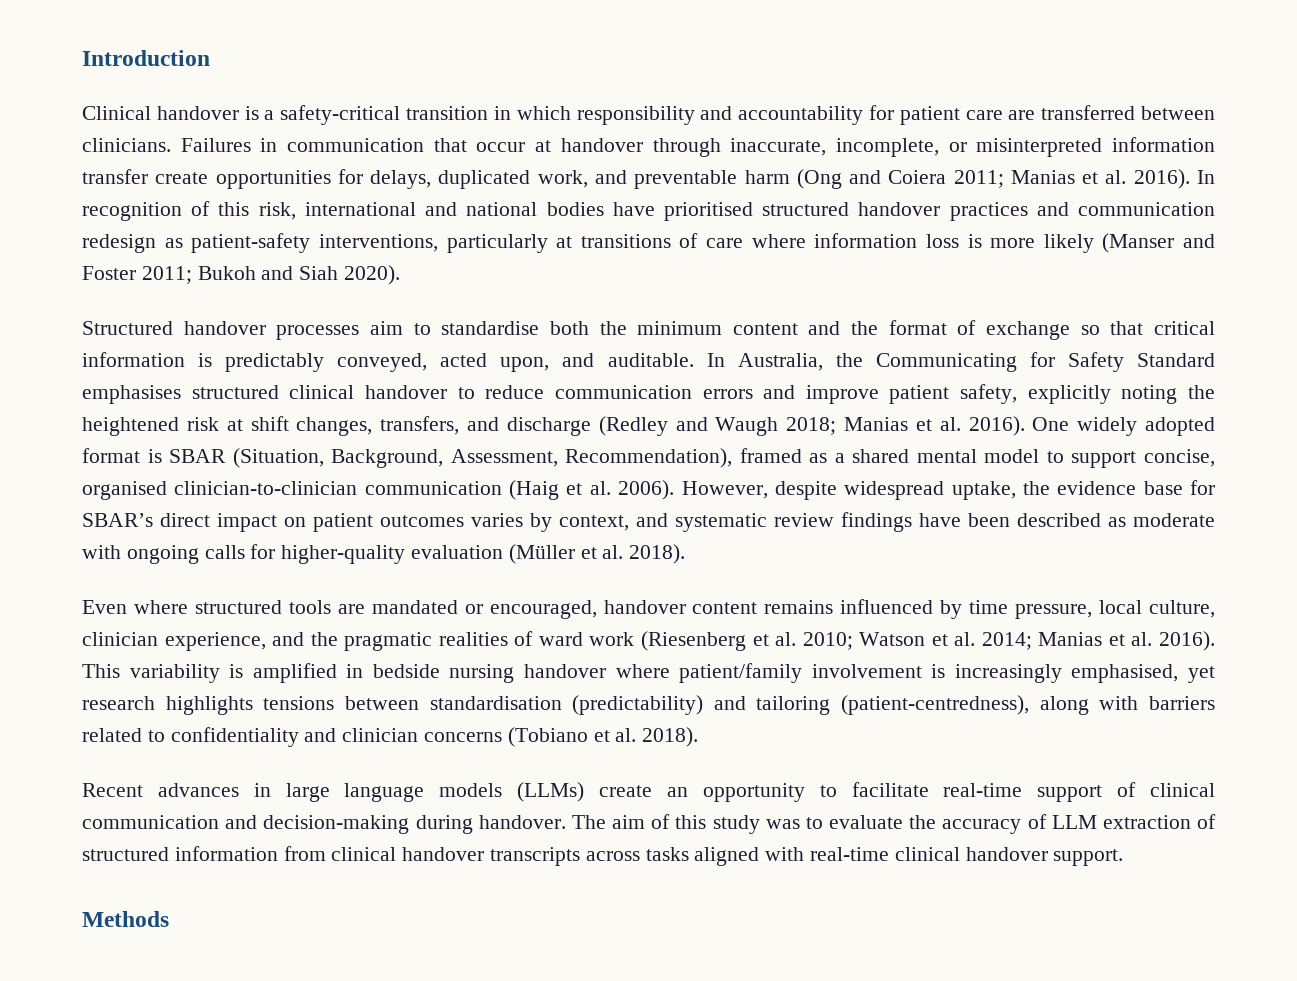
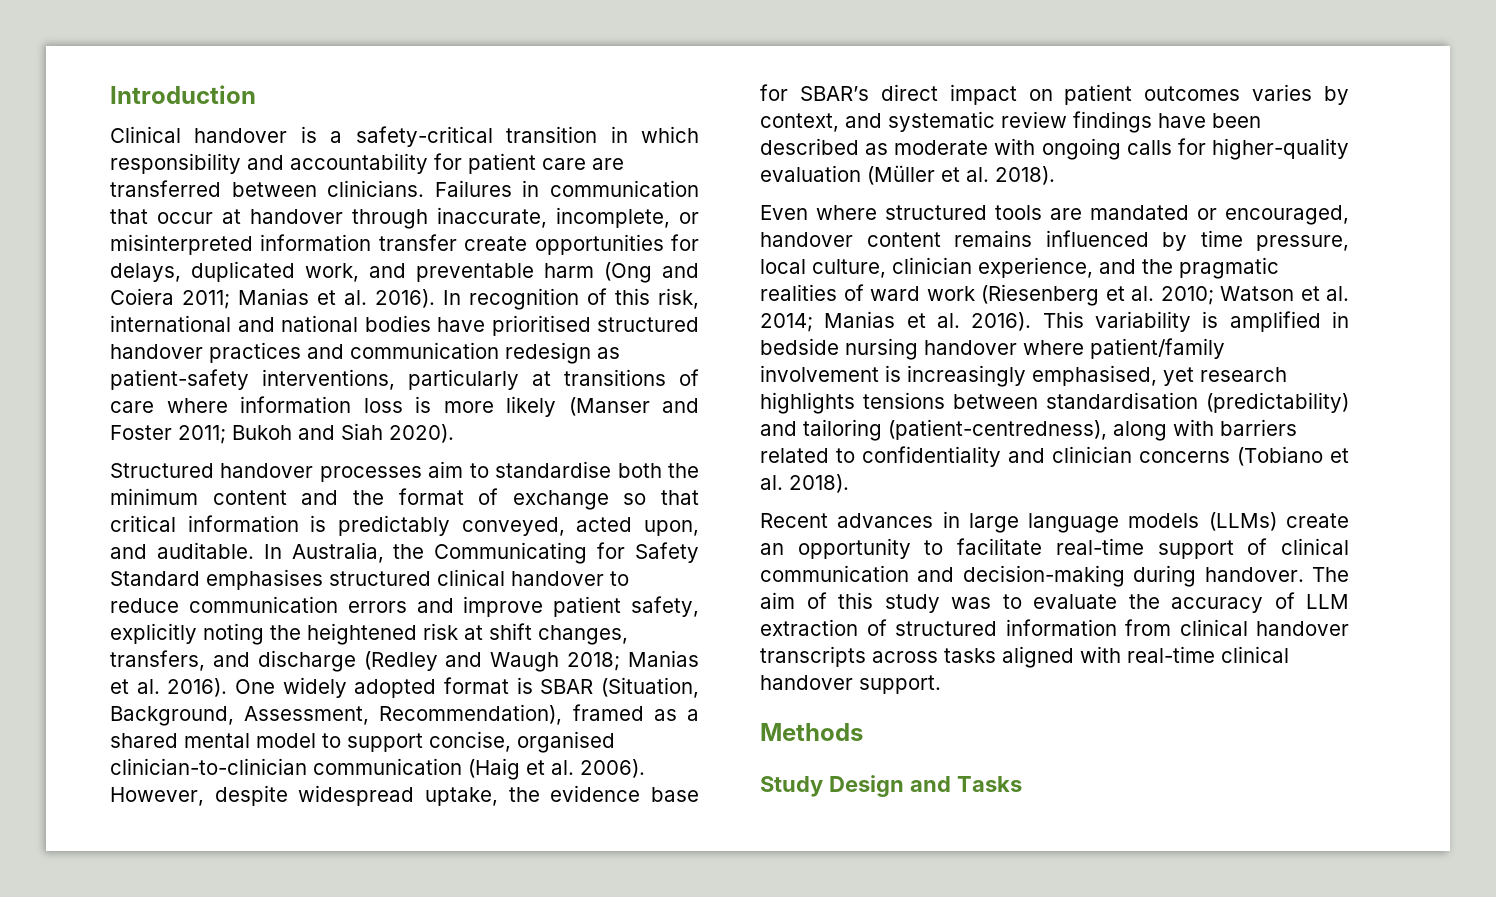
+ Study Design and Tasks

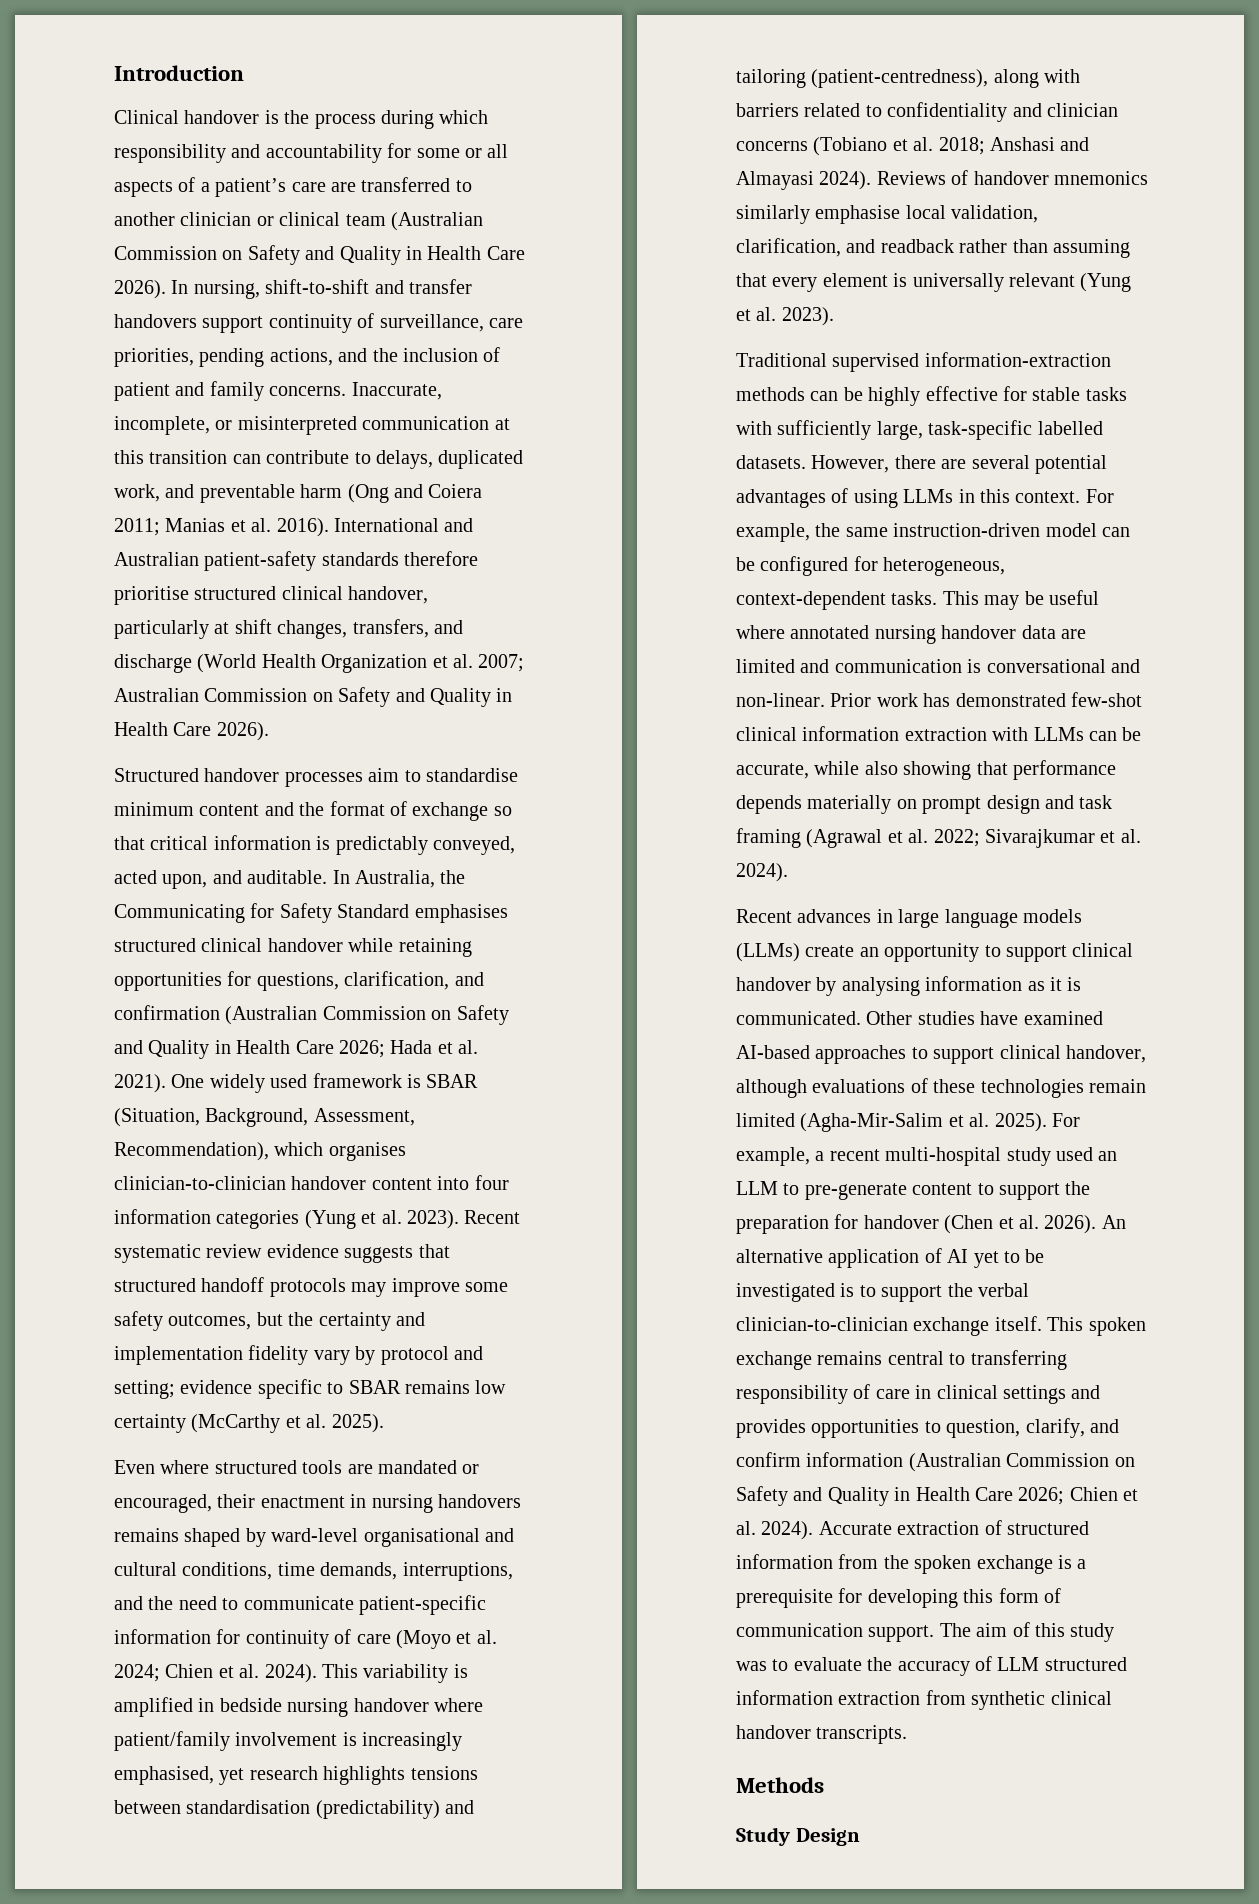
- Clinical handover is a safety-critical transition in which responsibility and accountability for patient care are transferred between clinicians. Failures in communication that occur at handover through inaccurate, incomplete, or misinterpreted information transfer create opportunities for delays, duplicated work, and preventable harm (Ong and Coiera 2011; Manias et al. 2016).
+ Clinical handover is the process during which responsibility and accountability for some or all aspects of a patient’s care are transferred to another clinician or clinical team (Australian Commission on Safety and Quality in Health Care 2026). In nursing, shift-to-shift and transfer handovers support continuity of surveillance, care priorities, pending actions, and the inclusion of patient and family concerns. Inaccurate, incomplete, or misinterpreted communication at this transition can contribute to delays, duplicated work, and preventable harm (Ong and Coiera 2011; Manias et al. 2016).
- In recognition of this risk, international and national bodies have prioritised structured handover practices and communication redesign as patient-safety interventions, particularly at transitions of care where information loss is more likely (Manser and Foster 2011; Bukoh and Siah 2020).
+ International and Australian patient-safety standards therefore prioritise structured clinical handover, particularly at shift changes, transfers, and discharge (World Health Organization et al. 2007; Australian Commission on Safety and Quality in Health Care 2026).
- Structured handover processes aim to standardise both the minimum content and the format of exchange so that critical information is predictably conveyed, acted upon, and auditable.
+ Structured handover processes aim to standardise minimum content and the format of exchange so that critical information is predictably conveyed, acted upon, and auditable.
- In Australia, the Communicating for Safety Standard emphasises structured clinical handover to reduce communication errors and improve patient safety, explicitly noting the heightened risk at shift changes, transfers, and discharge (Redley and Waugh 2018; Manias et al. 2016).
+ In Australia, the Communicating for Safety Standard emphasises structured clinical handover while retaining opportunities for questions, clarification, and confirmation (Australian Commission on Safety and Quality in Health Care 2026; Hada et al. 2021).
- One widely adopted format is SBAR (Situation, Background, Assessment, Recommendation), framed as a shared mental model to support concise, organised clinician-to-clinician communication (Haig et al. 2006). However, despite widespread uptake, the evidence base for SBAR’s direct impact on patient outcomes varies by context, and systematic review findings have been described as moderate with ongoing calls for higher-quality evaluation (Müller et al. 2018).
+ One widely used framework is SBAR (Situation, Background, Assessment, Recommendation), which organises clinician-to-clinician handover content into four information categories (Yung et al. 2023). Recent systematic review evidence suggests that structured handoff protocols may improve some safety outcomes, but the certainty and implementation fidelity vary by protocol and setting; evidence specific to SBAR remains low certainty (McCarthy et al. 2025).
- Even where structured tools are mandated or encouraged, handover content remains influenced by time pressure, local culture, clinician experience, and the pragmatic realities of ward work (Riesenberg et al. 2010; Watson et al. 2014; Manias et al. 2016).
+ Even where structured tools are mandated or encouraged, their enactment in nursing handovers remains shaped by ward-level organisational and cultural conditions, time demands, interruptions, and the need to communicate patient-specific information for continuity of care (Moyo et al. 2024; Chien et al. 2024).
- This variability is amplified in bedside nursing handover where patient/family involvement is increasingly emphasised, yet research highlights tensions between standardisation (predictability) and tailoring (patient-centredness), along with barriers related to confidentiality and clinician concerns (Tobiano et al. 2018).
+ This variability is amplified in bedside nursing handover where patient/family involvement is increasingly emphasised, yet research highlights tensions between standardisation (predictability) and tailoring (patient-centredness), along with barriers related to confidentiality and clinician concerns (Tobiano et al. 2018; Anshasi and Almayasi 2024). Reviews of handover mnemonics similarly emphasise local validation, clarification, and readback rather than assuming that every element is universally relevant (Yung et al. 2023).
+ Traditional supervised information-extraction methods can be highly effective for stable tasks with sufficiently large, task-specific labelled datasets. However, there are several potential advantages of using LLMs in this context. For example, the same instruction-driven model can be configured for heterogeneous, context-dependent tasks. This may be useful where annotated nursing handover data are limited and communication is conversational and non-linear. Prior work has demonstrated few-shot clinical information extraction with LLMs can be accurate, while also showing that performance depends materially on prompt design and task framing (Agrawal et al. 2022; Sivarajkumar et al. 2024).
- Recent advances in large language models (LLMs) create an opportunity to facilitate real-time support of clinical communication and decision-making during handover.
+ Recent advances in large language models (LLMs) create an opportunity to support clinical handover by analysing information as it is communicated. Other studies have examined AI-based approaches to support clinical handover, although evaluations of these technologies remain limited (Agha-Mir-Salim et al. 2025). For example, a recent multi-hospital study used an LLM to pre-generate content to support the preparation for handover (Chen et al. 2026). An alternative application of AI yet to be investigated is to support the verbal clinician-to-clinician exchange itself. This spoken exchange remains central to transferring responsibility of care in clinical settings and provides opportunities to question, clarify, and confirm information (Australian Commission on Safety and Quality in Health Care 2026; Chien et al. 2024). Accurate extraction of structured information from the spoken exchange is a prerequisite for developing this form of communication support.
- The aim of this study was to evaluate the accuracy of LLM extraction of structured information from clinical handover transcripts across tasks aligned with real-time clinical handover support.
+ The aim of this study was to evaluate the accuracy of LLM structured information extraction from synthetic clinical handover transcripts.
- Study Design and Tasks
+ Study Design

